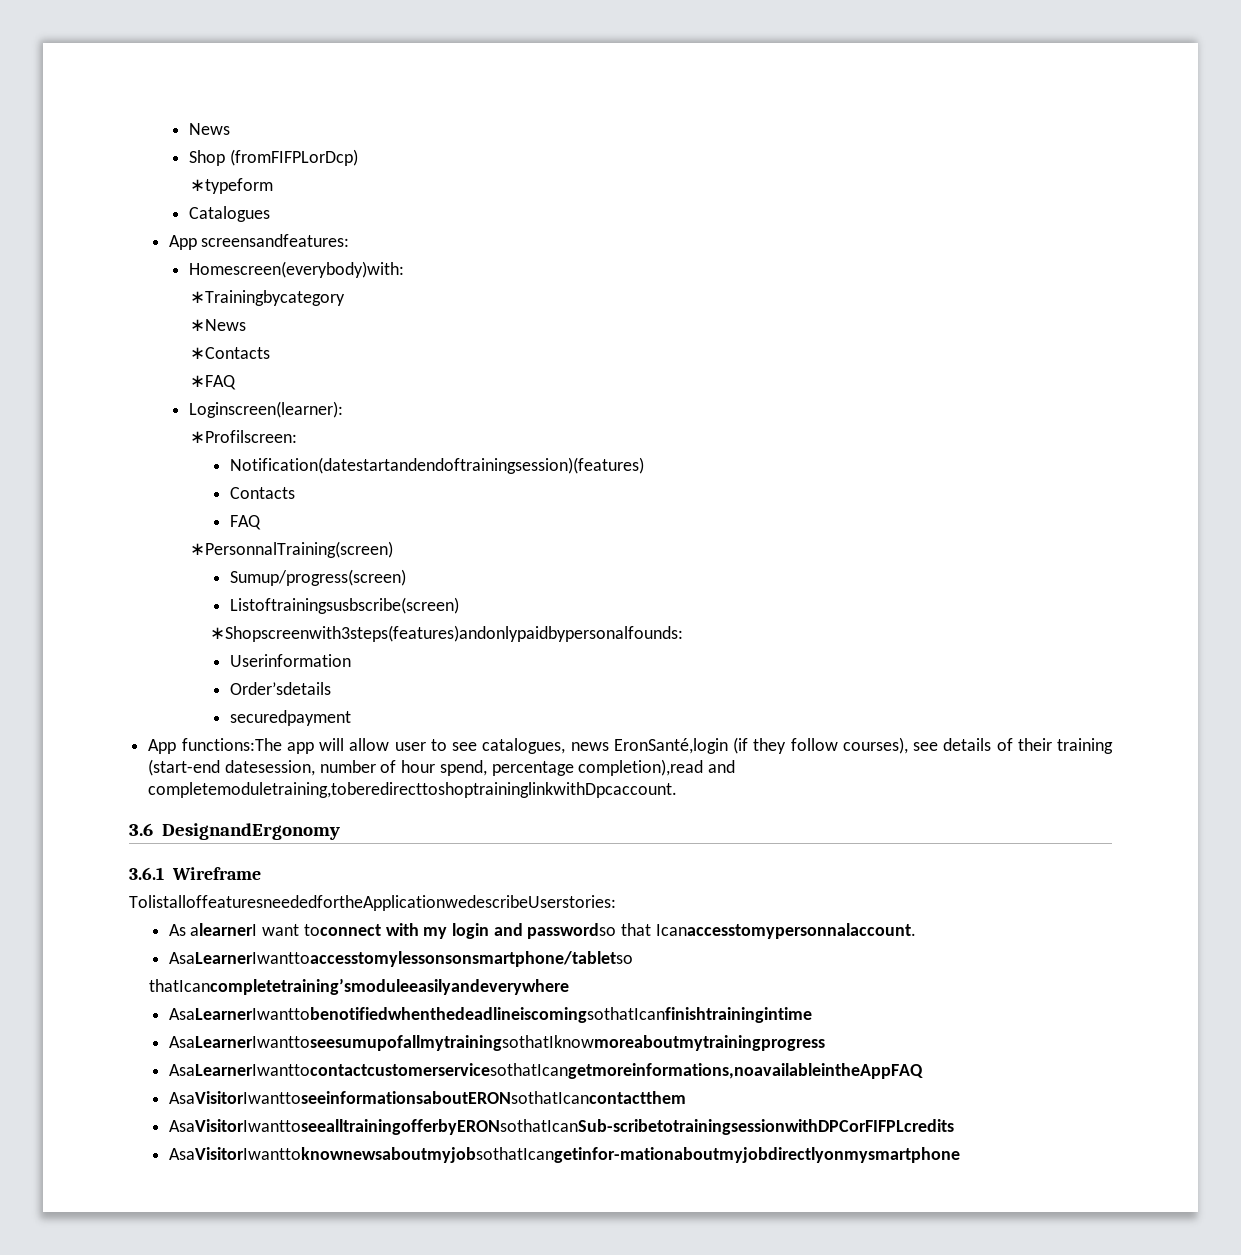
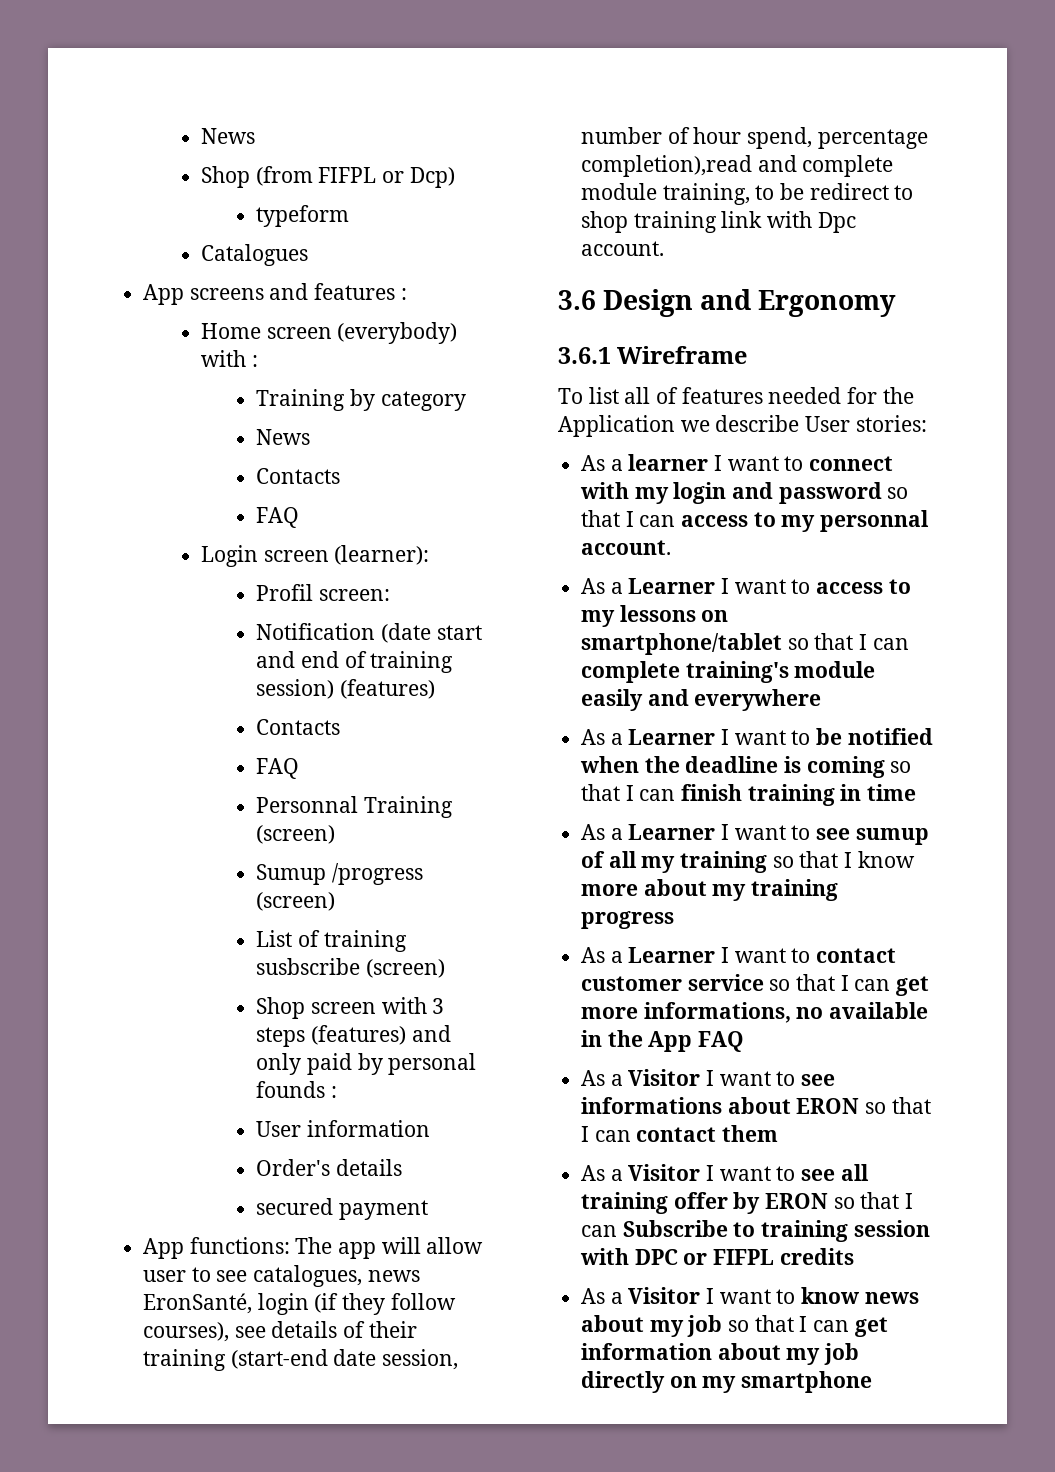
- Shop (fromFIFPLorDcp)
- ∗typeform
+ Shop (from FIFPL or Dcp)
+ typeform
  Catalogues
- App screensandfeatures:
- Homescreen(everybody)with:
- ∗Trainingbycategory
- ∗News
- ∗Contacts
- ∗FAQ
- Loginscreen(learner):
- ∗Profilscreen:
- Notification(datestartandendoftrainingsession)(features)
+ App screens and features :
+ Home screen (everybody) with :
+ Training by category
+ News
  Contacts
  FAQ
- ∗PersonnalTraining(screen)
- Sumup/progress(screen)
- Listoftrainingsusbscribe(screen)
- ∗Shopscreenwith3steps(features)andonlypaidbypersonalfounds:
- Userinformation
- Order’sdetails
- securedpayment
- App functions:The app will allow user to see catalogues, news EronSanté,login (if they follow courses), see details of their training (start-end datesession, number of hour spend, percentage completion),read and completemoduletraining,toberedirecttoshoptraininglinkwithDpcaccount.
- 3.6 DesignandErgonomy
+ Login screen (learner):
+ Profil screen:
+ Notification (date start and end of training session) (features)
+ Contacts
+ FAQ
+ Personnal Training (screen)
+ Sumup /progress (screen)
+ List of training susbscribe (screen)
+ Shop screen with 3 steps (features) and only paid by personal founds :
+ User information
+ Order's details
+ secured payment
+ App functions: The app will allow user to see catalogues, news EronSanté, login (if they follow courses), see details of their training (start-end date session, number of hour spend, percentage completion),read and complete module training, to be redirect to shop training link with Dpc account.
+ 3.6 Design and Ergonomy
  3.6.1 Wireframe
- TolistalloffeaturesneededfortheApplicationwedescribeUserstories:
- As alearnerI want toconnect with my login and passwordso that Icanaccesstomypersonnalaccount.
- AsaLearnerIwanttoaccesstomylessonsonsmartphone/tabletso
- thatIcancompletetraining’smoduleeasilyandeverywhere
- AsaLearnerIwanttobenotifiedwhenthedeadlineiscomingsothatIcanfinishtrainingintime
- AsaLearnerIwanttoseesumupofallmytrainingsothatIknowmoreaboutmytrainingprogress
- AsaLearnerIwanttocontactcustomerservicesothatIcangetmoreinformations,noavailableintheAppFAQ
- AsaVisitorIwanttoseeinformationsaboutERONsothatIcancontactthem
- AsaVisitorIwanttoseealltrainingofferbyERONsothatIcanSub-scribetotrainingsessionwithDPCorFIFPLcredits
- AsaVisitorIwanttoknownewsaboutmyjobsothatIcangetinfor-mationaboutmyjobdirectlyonmysmartphone
+ To list all of features needed for the Application we describe User stories:
+ As a learner I want to connect with my login and password so that I can access to my personnal account.
+ As a Learner I want to access to my lessons on smartphone/tablet so that I can complete training's module easily and everywhere
+ As a Learner I want to be notified when the deadline is coming so that I can finish training in time
+ As a Learner I want to see sumup of all my training so that I know more about my training progress
+ As a Learner I want to contact customer service so that I can get more informations, no available in the App FAQ
+ As a Visitor I want to see informations about ERON so that I can contact them
+ As a Visitor I want to see all training offer by ERON so that I can Subscribe to training session with DPC or FIFPL credits
+ As a Visitor I want to know news about my job so that I can get information about my job directly on my smartphone

